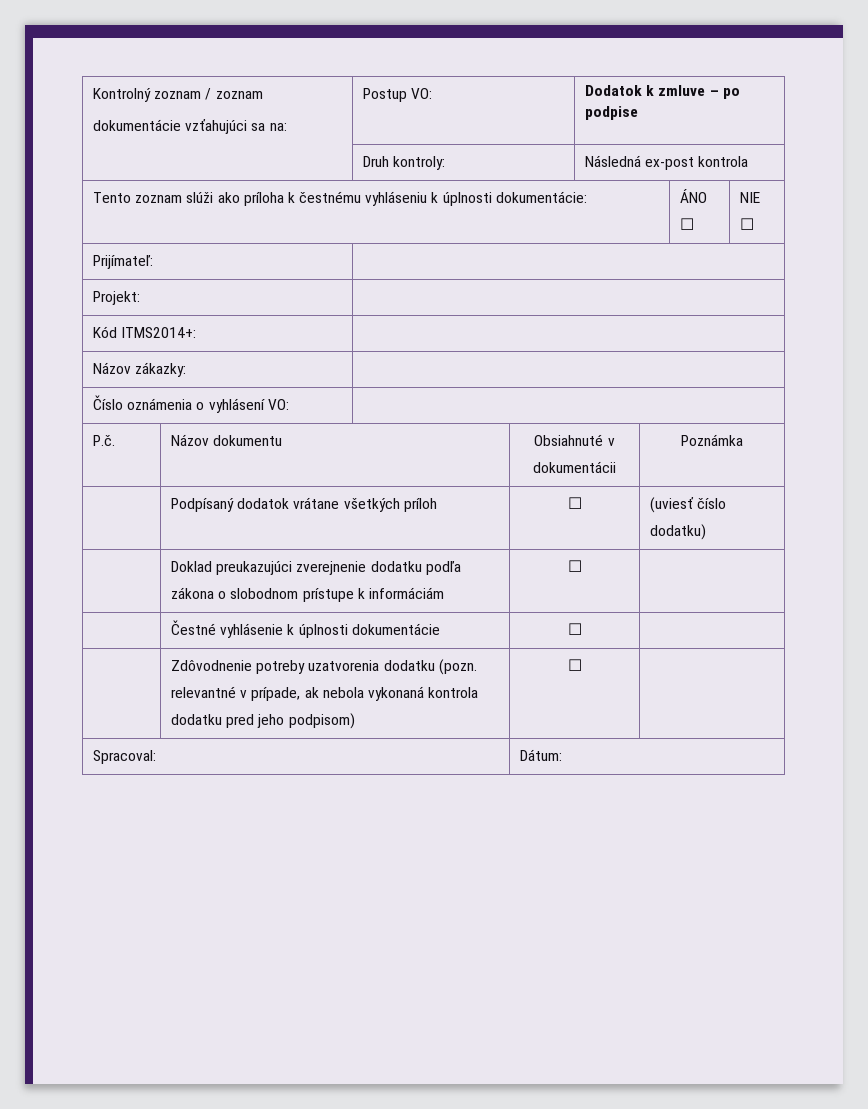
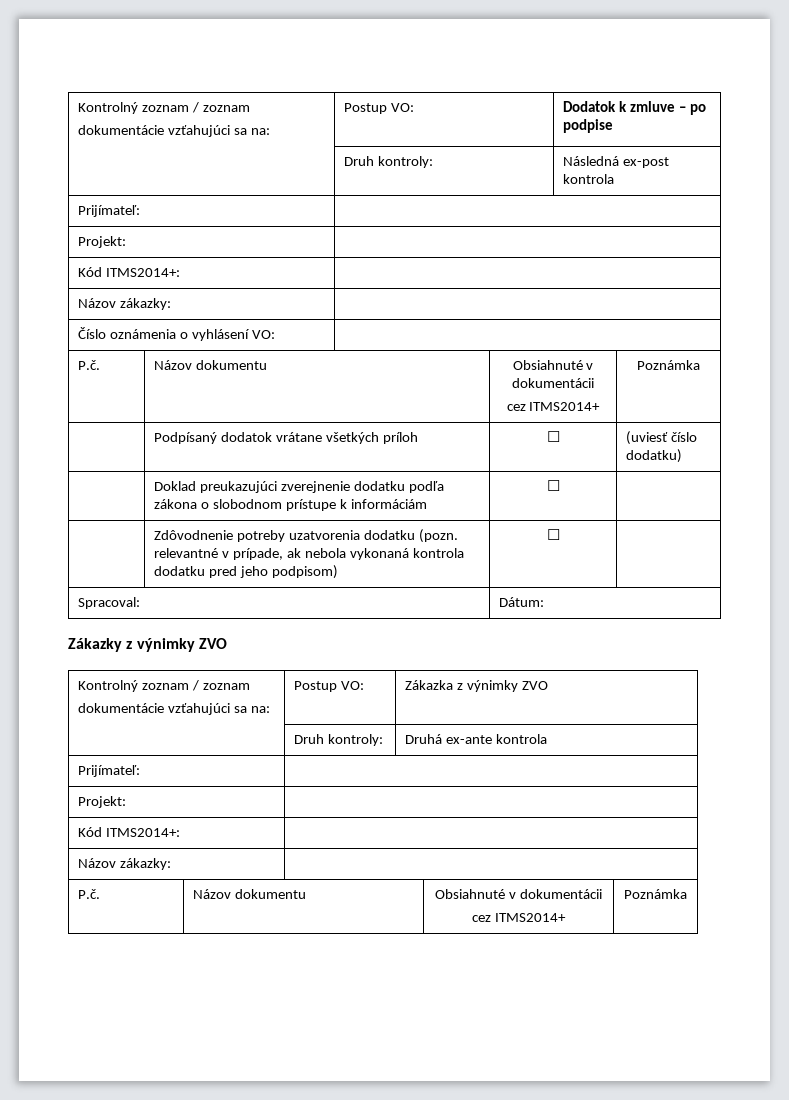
- Tento zoznam slúži ako príloha k čestnému vyhláseniu k úplnosti dokumentácie: | ÁNO ☐ | NIE ☐
  Číslo oznámenia o vyhlásení VO: |
- P.č. | Názov dokumentu | Obsiahnuté v dokumentácii | Poznámka
+ P.č. | Názov dokumentu | Obsiahnuté v dokumentácii
+ cez ITMS2014+ | Poznámka
- | Čestné vyhlásenie k úplnosti dokumentácie | ☐ |
+ Zákazky z výnimky ZVO
+ Kontrolný zoznam / zoznam
+ dokumentácie vzťahujúci sa na: | Postup VO: | Zákazka z výnimky ZVO
+ | Druh kontroly: | Druhá ex-ante kontrola
+ Prijímateľ: |
+ Projekt: |
+ Kód ITMS2014+: |
+ Názov zákazky: |
+ P.č. | Názov dokumentu | Obsiahnuté v dokumentácii
+ cez ITMS2014+ | Poznámka

